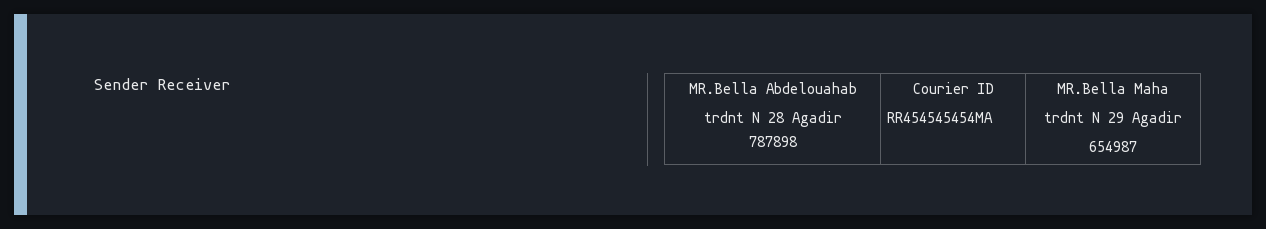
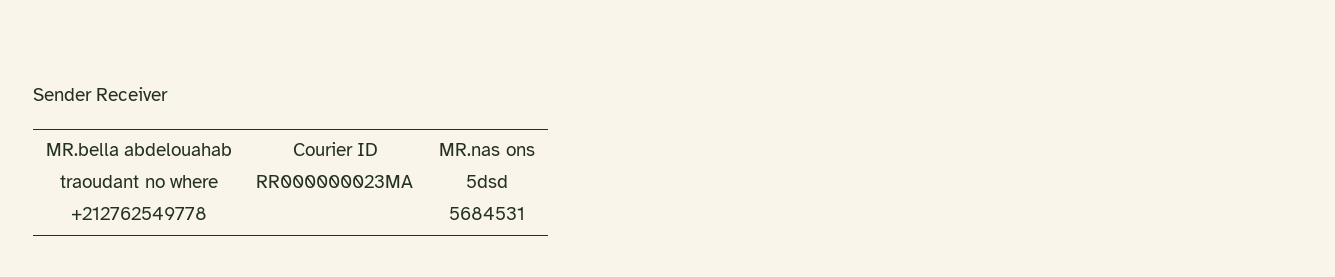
- MR.Bella Abdelouahab
- trdnt N 28 Agadir
- 787898 | Courier ID
- RR454545454MA | MR.Bella Maha
- trdnt N 29 Agadir
- 654987
+ MR.bella abdelouahab
+ traoudant no where
+ +212762549778 | Courier ID
+ RR000000023MA | MR.nas ons
+ 5dsd
+ 5684531

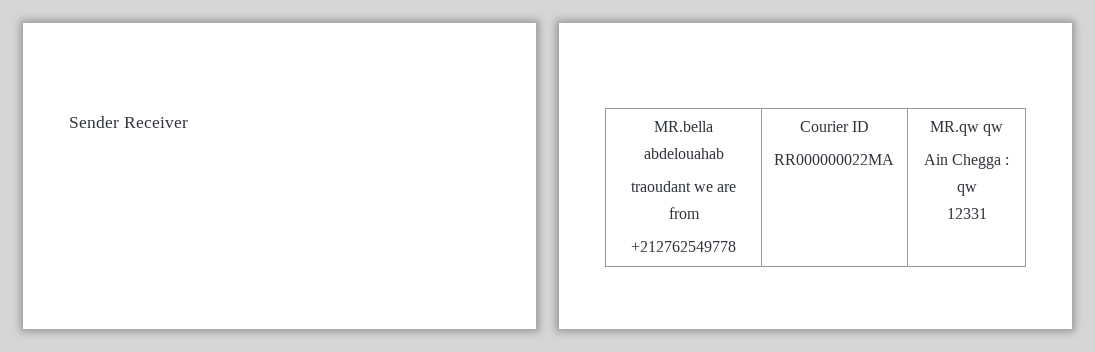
  MR.bella abdelouahab
- traoudant no where
+ traoudant we are from
  +212762549778 | Courier ID
- RR000000023MA | MR.nas ons
- 5dsd
- 5684531
+ RR000000022MA | MR.qw qw
+ Ain Chegga : qw
+ 12331

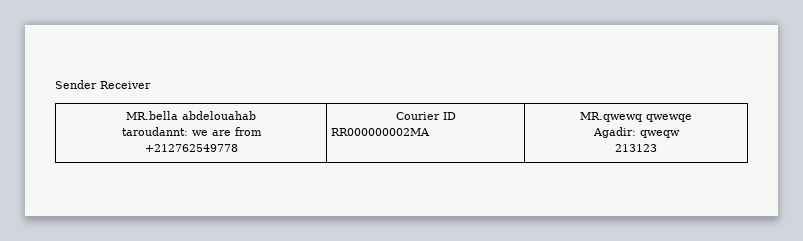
  MR.bella abdelouahab
- traoudant we are from
+ taroudannt: we are from
  +212762549778 | Courier ID
- RR000000022MA | MR.qw qw
- Ain Chegga : qw
- 12331
+ RR000000002MA | MR.qwewq qwewqe
+ Agadir: qweqw
+ 213123

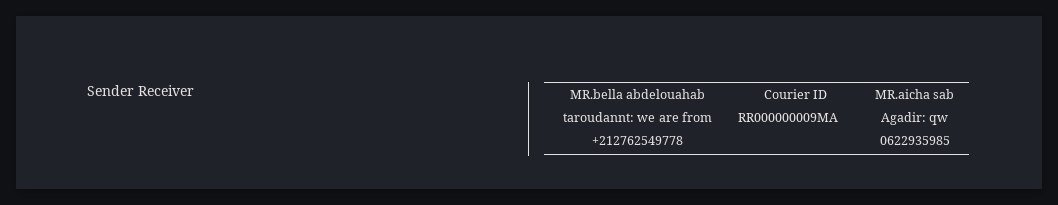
  MR.bella abdelouahab
  taroudannt: we are from
  +212762549778 | Courier ID
- RR000000002MA | MR.qwewq qwewqe
- Agadir: qweqw
- 213123
+ RR000000009MA | MR.aicha sab
+ Agadir: qw
+ 0622935985

